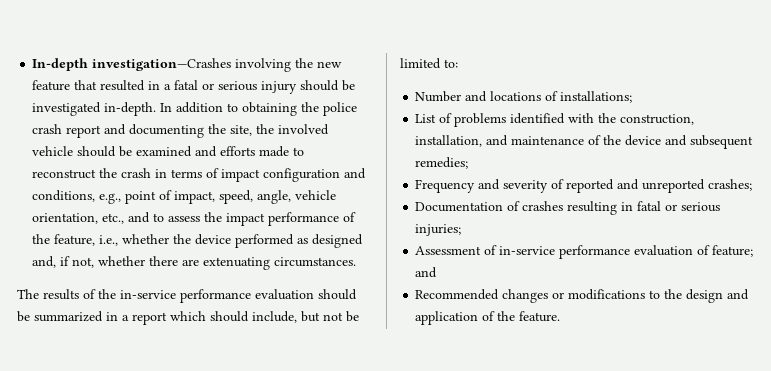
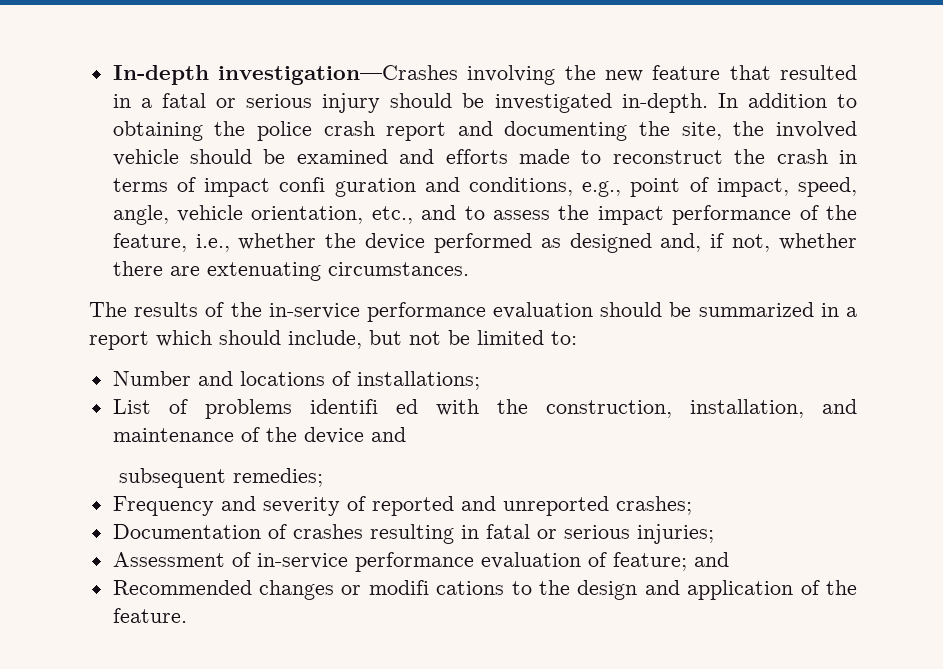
- In addition to obtaining the police crash report and documenting the site, the involved vehicle should be examined and efforts made to reconstruct the crash in terms of impact configuration and conditions, e.g., point of impact, speed, angle, vehicle orientation, etc., and to assess the impact performance of the feature, i.e., whether the device performed as designed and, if not, whether there are extenuating circumstances.
+ In addition to obtaining the police crash report and documenting the site, the involved vehicle should be examined and efforts made to reconstruct the crash in terms of impact confi guration and conditions, e.g., point of impact, speed, angle, vehicle orientation, etc., and to assess the impact performance of the feature, i.e., whether the device performed as designed and, if not, whether there are extenuating circumstances.
- List of problems identified with the construction, installation, and maintenance of the device and subsequent remedies;
+ List of problems identifi ed with the construction, installation, and maintenance of the device and
+ subsequent remedies;
- Recommended changes or modifications to the design and application of the feature.
+ Recommended changes or modifi cations to the design and application of the feature.

